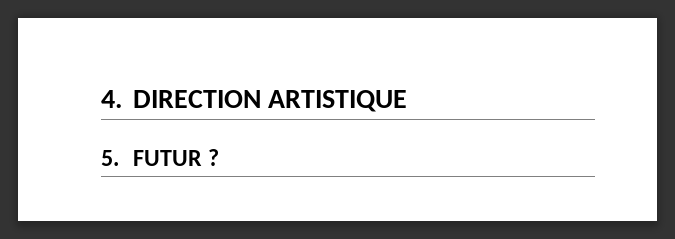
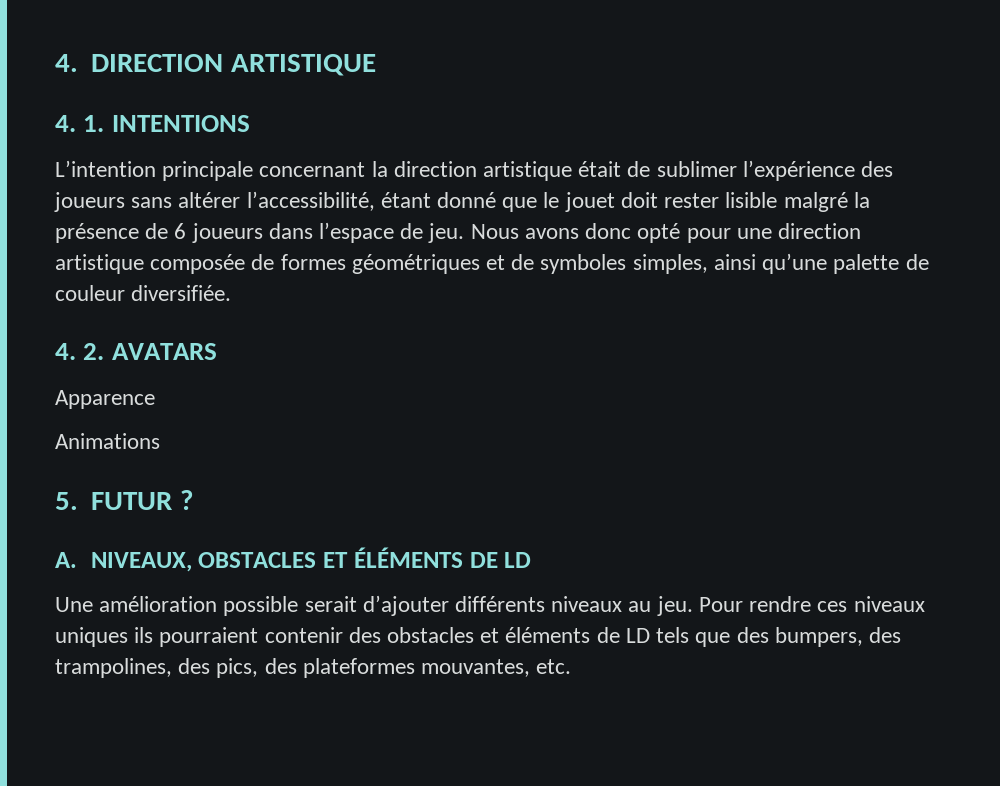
+ 4. 1. INTENTIONS
+ L’intention principale concernant la direction artistique était de sublimer l’expérience des joueurs sans altérer l’accessibilité, étant donné que le jouet doit rester lisible malgré la présence de 6 joueurs dans l’espace de jeu. Nous avons donc opté pour une direction artistique composée de formes géométriques et de symboles simples, ainsi qu’une palette de couleur diversifiée.
+ 4. 2. AVATARS
+ Apparence
+ Animations
  5. FUTUR ?
+ A. NIVEAUX, OBSTACLES ET ÉLÉMENTS DE LD
+ Une amélioration possible serait d’ajouter différents niveaux au jeu. Pour rendre ces niveaux uniques ils pourraient contenir des obstacles et éléments de LD tels que des bumpers, des trampolines, des pics, des plateformes mouvantes, etc.

